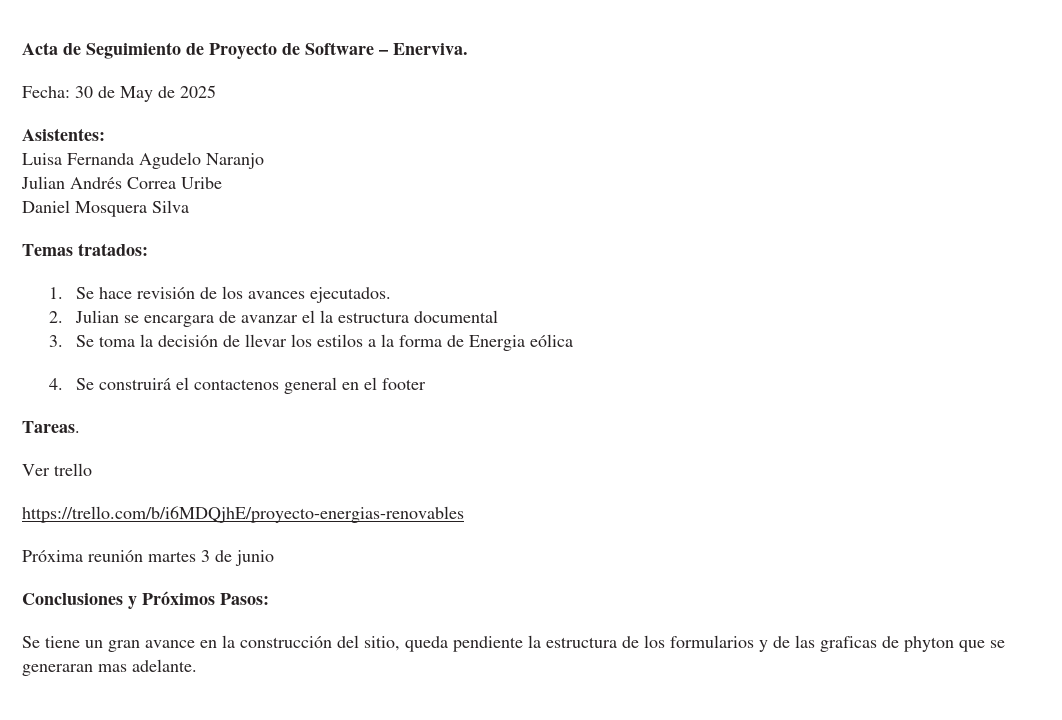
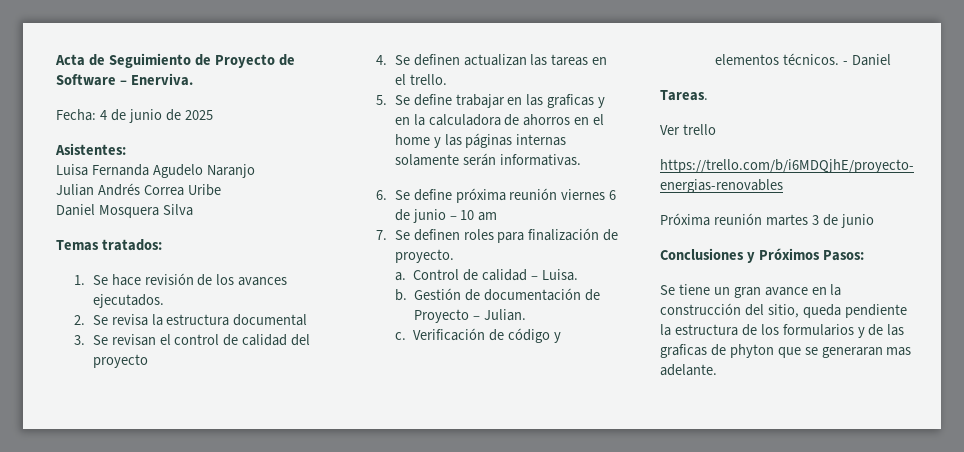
- Fecha: 30 de May de 2025
+ Fecha: 4 de junio de 2025
- 2. Julian se encargara de avanzar el la estructura documental
+ 2. Se revisa la estructura documental
- 3. Se toma la decisión de llevar los estilos a la forma de Energia eólica
- 4. Se construirá el contactenos general en el footer
+ 3. Se revisan el control de calidad del proyecto
+ 4. Se definen actualizan las tareas en el trello.
+ 5. Se define trabajar en las graficas y en la calculadora de ahorros en el home y las páginas internas solamente serán informativas.
+ 6. Se define próxima reunión viernes 6 de junio – 10 am
+ 7. Se definen roles para finalización de proyecto.
+ a. Control de calidad – Luisa.
+ b. Gestión de documentación de Proyecto – Julian.
+ c. Verificación de código y elementos técnicos. - Daniel

